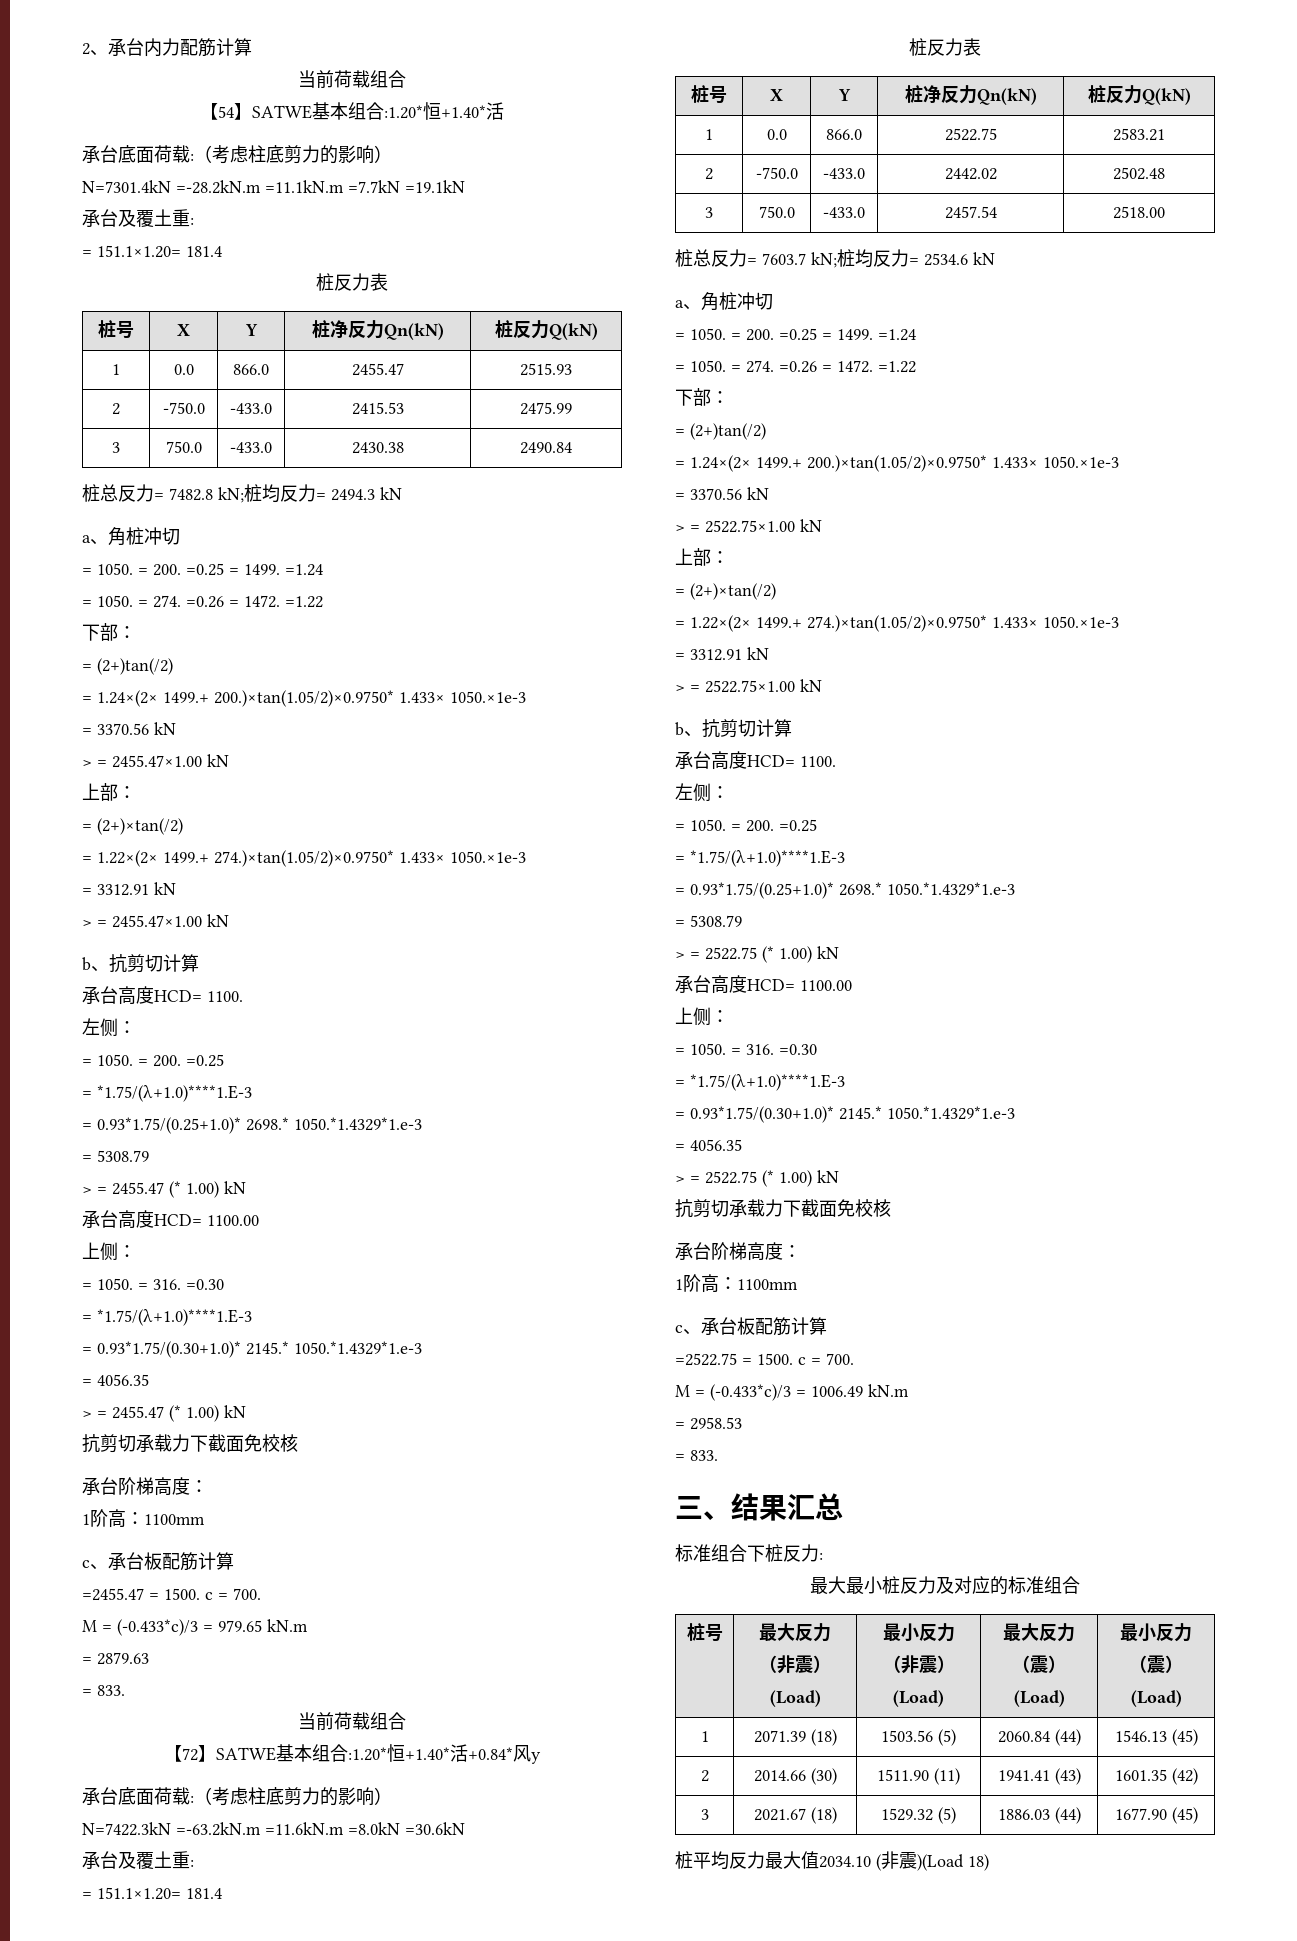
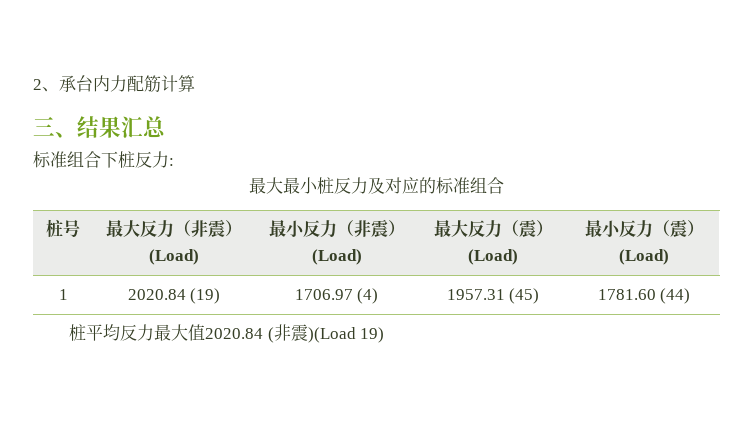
  2、承台内力配筋计算
- 当前荷载组合
- 【54】SATWE基本组合:1.20*恒+1.40*活
- 承台底面荷载:（考虑柱底剪力的影响）
- N=7301.4kN =-28.2kN.m =11.1kN.m =7.7kN =19.1kN
- 承台及覆土重:
- = 151.1×1.20= 181.4
- 桩反力表
- 桩号 | X | Y | 桩净反力Qn(kN) | 桩反力Q(kN)
- 1 | 0.0 | 866.0 | 2455.47 | 2515.93
- 2 | -750.0 | -433.0 | 2415.53 | 2475.99
- 3 | 750.0 | -433.0 | 2430.38 | 2490.84
- 桩总反力= 7482.8 kN;桩均反力= 2494.3 kN
- a、角桩冲切
- = 1050. = 200. =0.25 = 1499. =1.24
- = 1050. = 274. =0.26 = 1472. =1.22
- 下部：
- = (2+)tan(/2)
- = 1.24×(2× 1499.+ 200.)×tan(1.05/2)×0.9750* 1.433× 1050.×1e-3
- = 3370.56 kN
- > = 2455.47×1.00 kN
- 上部：
- = (2+)×tan(/2)
- = 1.22×(2× 1499.+ 274.)×tan(1.05/2)×0.9750* 1.433× 1050.×1e-3
- = 3312.91 kN
- > = 2455.47×1.00 kN
- b、抗剪切计算
- 承台高度HCD= 1100.
- 左侧：
- = 1050. = 200. =0.25
- = *1.75/(λ+1.0)****1.E-3
- = 0.93*1.75/(0.25+1.0)* 2698.* 1050.*1.4329*1.e-3
- = 5308.79
- > = 2455.47 (* 1.00) kN
- 承台高度HCD= 1100.00
- 上侧：
- = 1050. = 316. =0.30
- = *1.75/(λ+1.0)****1.E-3
- = 0.93*1.75/(0.30+1.0)* 2145.* 1050.*1.4329*1.e-3
- = 4056.35
- > = 2455.47 (* 1.00) kN
- 抗剪切承载力下截面免校核
- 承台阶梯高度：
- 1阶高：1100mm
- c、承台板配筋计算
- =2455.47 = 1500. c = 700.
- M = (-0.433*c)/3 = 979.65 kN.m
- = 2879.63
- = 833.
- 当前荷载组合
- 【72】SATWE基本组合:1.20*恒+1.40*活+0.84*风y
- 承台底面荷载:（考虑柱底剪力的影响）
- N=7422.3kN =-63.2kN.m =11.6kN.m =8.0kN =30.6kN
- 承台及覆土重:
- = 151.1×1.20= 181.4
- 桩反力表
- 桩号 | X | Y | 桩净反力Qn(kN) | 桩反力Q(kN)
- 1 | 0.0 | 866.0 | 2522.75 | 2583.21
- 2 | -750.0 | -433.0 | 2442.02 | 2502.48
- 3 | 750.0 | -433.0 | 2457.54 | 2518.00
- 桩总反力= 7603.7 kN;桩均反力= 2534.6 kN
- a、角桩冲切
- = 1050. = 200. =0.25 = 1499. =1.24
- = 1050. = 274. =0.26 = 1472. =1.22
- 下部：
- = (2+)tan(/2)
- = 1.24×(2× 1499.+ 200.)×tan(1.05/2)×0.9750* 1.433× 1050.×1e-3
- = 3370.56 kN
- > = 2522.75×1.00 kN
- 上部：
- = (2+)×tan(/2)
- = 1.22×(2× 1499.+ 274.)×tan(1.05/2)×0.9750* 1.433× 1050.×1e-3
- = 3312.91 kN
- > = 2522.75×1.00 kN
- b、抗剪切计算
- 承台高度HCD= 1100.
- 左侧：
- = 1050. = 200. =0.25
- = *1.75/(λ+1.0)****1.E-3
- = 0.93*1.75/(0.25+1.0)* 2698.* 1050.*1.4329*1.e-3
- = 5308.79
- > = 2522.75 (* 1.00) kN
- 承台高度HCD= 1100.00
- 上侧：
- = 1050. = 316. =0.30
- = *1.75/(λ+1.0)****1.E-3
- = 0.93*1.75/(0.30+1.0)* 2145.* 1050.*1.4329*1.e-3
- = 4056.35
- > = 2522.75 (* 1.00) kN
- 抗剪切承载力下截面免校核
- 承台阶梯高度：
- 1阶高：1100mm
- c、承台板配筋计算
- =2522.75 = 1500. c = 700.
- M = (-0.433*c)/3 = 1006.49 kN.m
- = 2958.53
- = 833.
- 1 | 2071.39 (18) | 1503.56 (5) | 2060.84 (44) | 1546.13 (45)
- 2 | 2014.66 (30) | 1511.90 (11) | 1941.41 (43) | 1601.35 (42)
- 3 | 2021.67 (18) | 1529.32 (5) | 1886.03 (44) | 1677.90 (45)
+ 1 | 2020.84 (19) | 1706.97 (4) | 1957.31 (45) | 1781.60 (44)
- 桩平均反力最大值2034.10 (非震)(Load 18)
+ 桩平均反力最大值2020.84 (非震)(Load 19)

